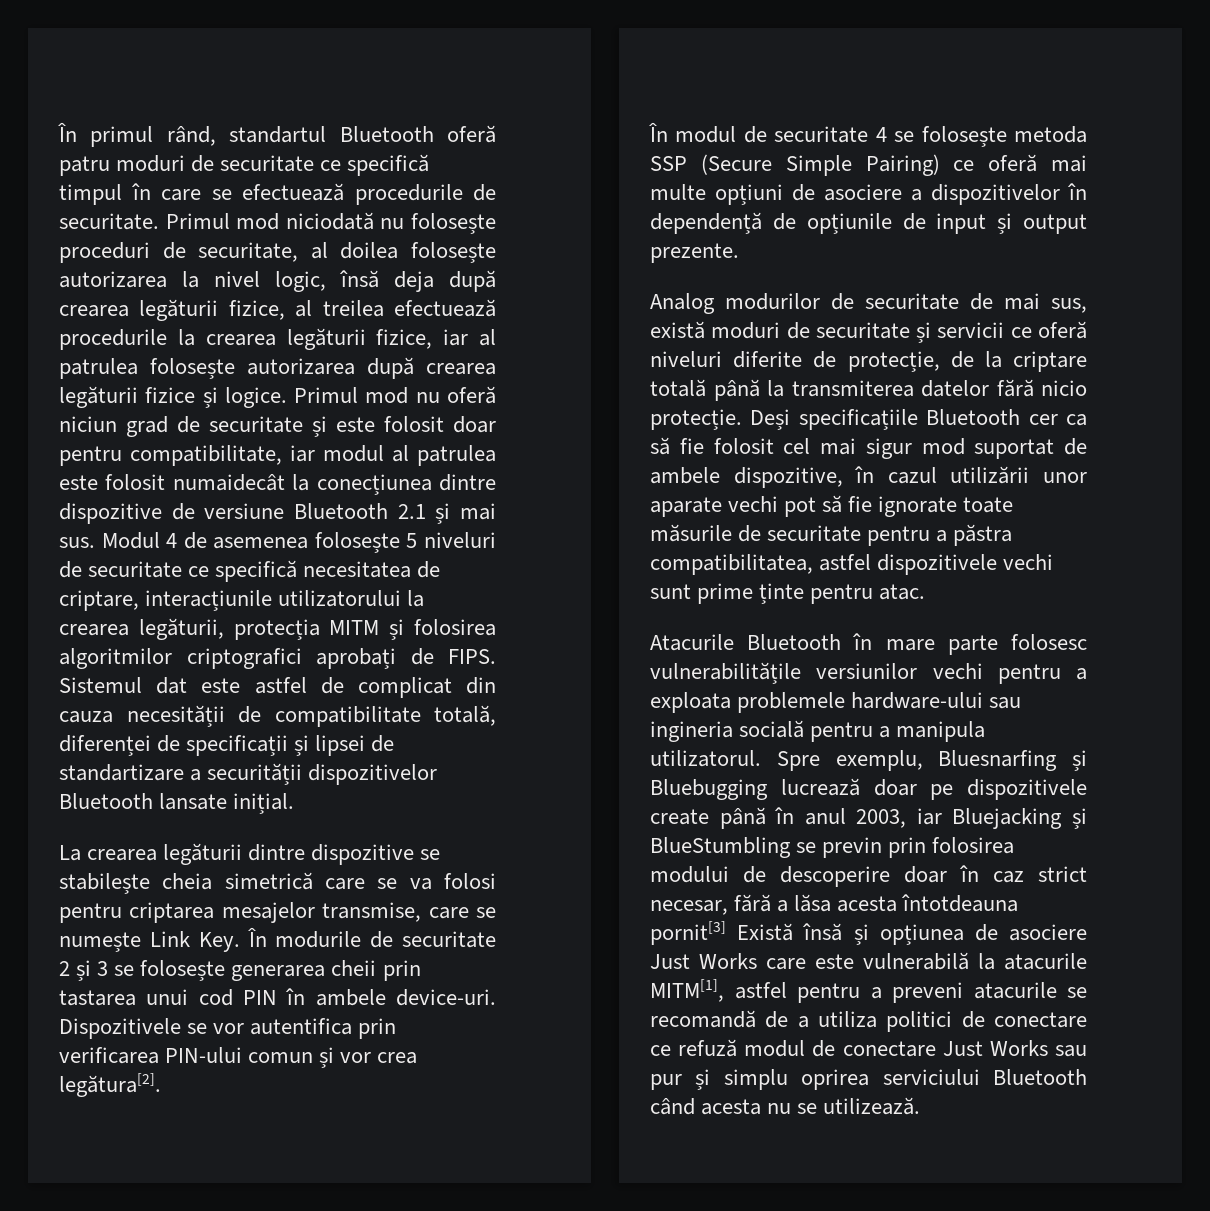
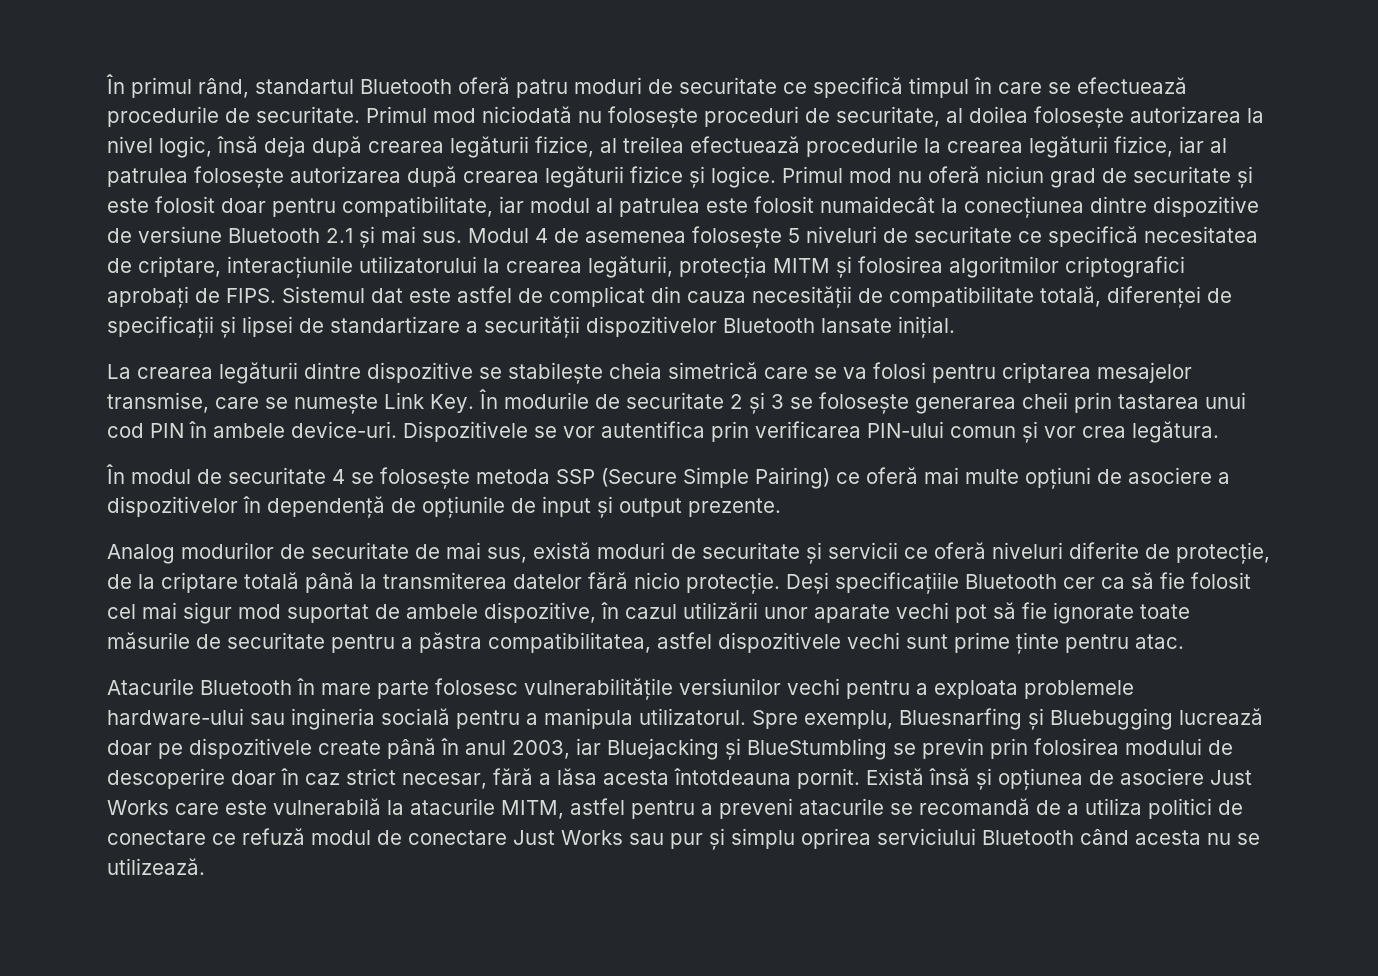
- Dispozitivele se vor autentifica prin verificarea PIN-ului comun și vor crea legătura[2].
+ Dispozitivele se vor autentifica prin verificarea PIN-ului comun și vor crea legătura.
- Spre exemplu, Bluesnarfing și Bluebugging lucrează doar pe dispozitivele create până în anul 2003, iar Bluejacking și BlueStumbling se previn prin folosirea modului de descoperire doar în caz strict necesar, fără a lăsa acesta întotdeauna pornit[3] Există însă și opțiunea de asociere Just Works care este vulnerabilă la atacurile MITM[1], astfel pentru a preveni atacurile se recomandă de a utiliza politici de conectare ce refuză modul de conectare Just Works sau pur și simplu oprirea serviciului Bluetooth când acesta nu se utilizează.
+ Spre exemplu, Bluesnarfing și Bluebugging lucrează doar pe dispozitivele create până în anul 2003, iar Bluejacking și BlueStumbling se previn prin folosirea modului de descoperire doar în caz strict necesar, fără a lăsa acesta întotdeauna pornit. Există însă și opțiunea de asociere Just Works care este vulnerabilă la atacurile MITM, astfel pentru a preveni atacurile se recomandă de a utiliza politici de conectare ce refuză modul de conectare Just Works sau pur și simplu oprirea serviciului Bluetooth când acesta nu se utilizează.

